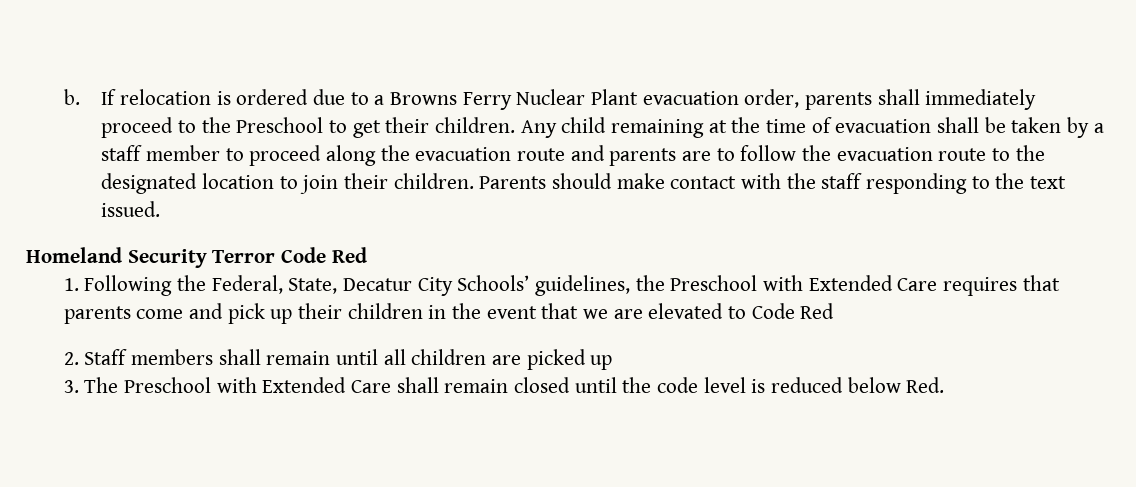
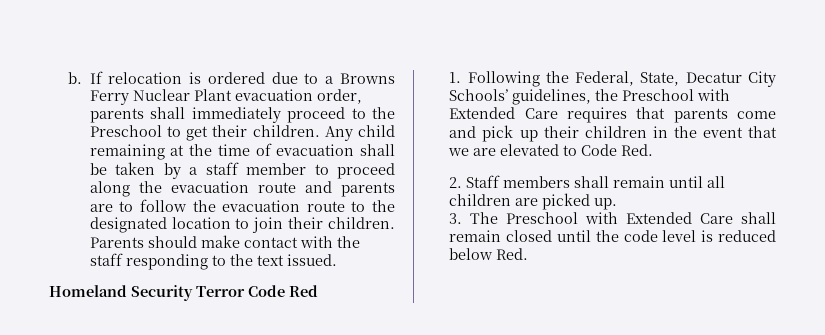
- 1. Following the Federal, State, Decatur City Schools’ guidelines, the Preschool with Extended Care requires that parents come and pick up their children in the event that we are elevated to Code Red
+ 1. Following the Federal, State, Decatur City Schools’ guidelines, the Preschool with Extended Care requires that parents come and pick up their children in the event that we are elevated to Code Red.
- 2. Staff members shall remain until all children are picked up
+ 2. Staff members shall remain until all children are picked up.

